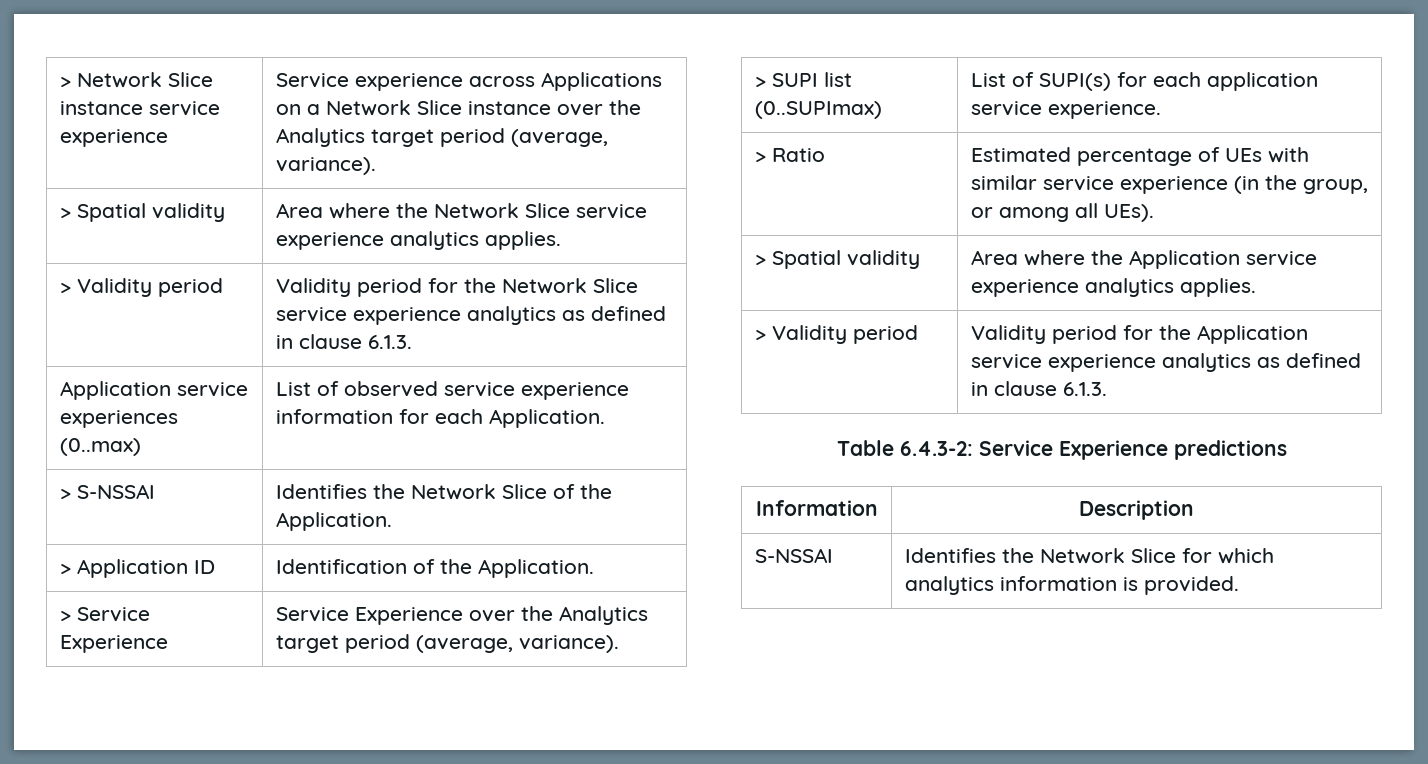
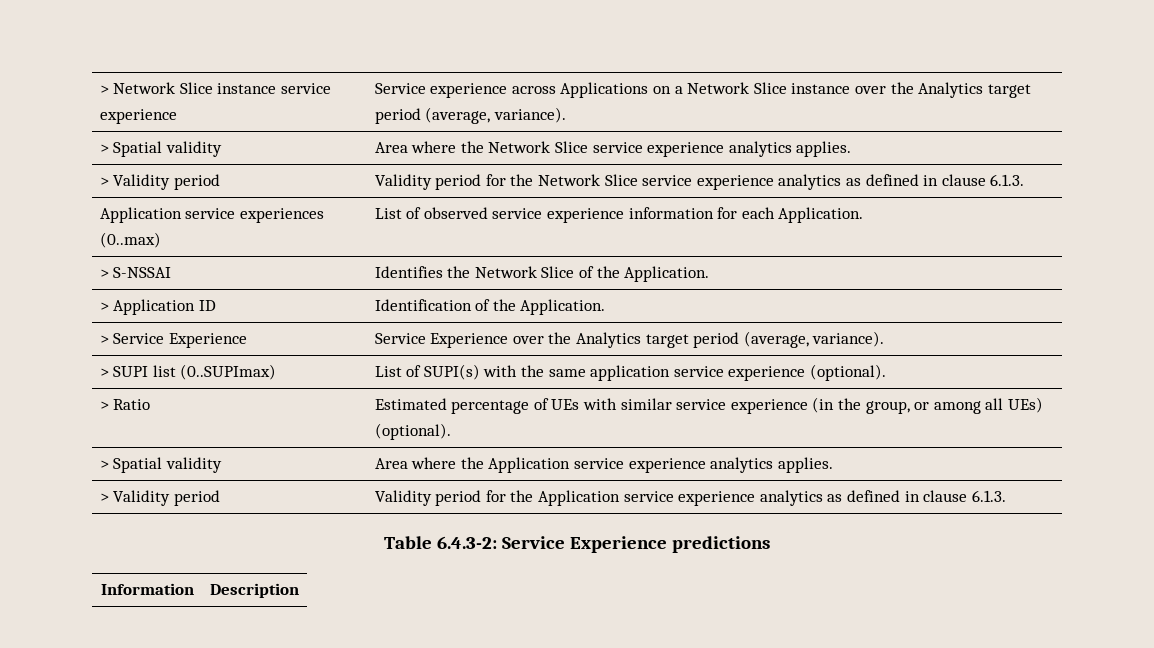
- > SUPI list (0..SUPImax) | List of SUPI(s) for each application service experience.
+ > SUPI list (0..SUPImax) | List of SUPI(s) with the same application service experience (optional).
- > Ratio | Estimated percentage of UEs with similar service experience (in the group, or among all UEs).
+ > Ratio | Estimated percentage of UEs with similar service experience (in the group, or among all UEs) (optional).
- S-NSSAI | Identifies the Network Slice for which analytics information is provided.

